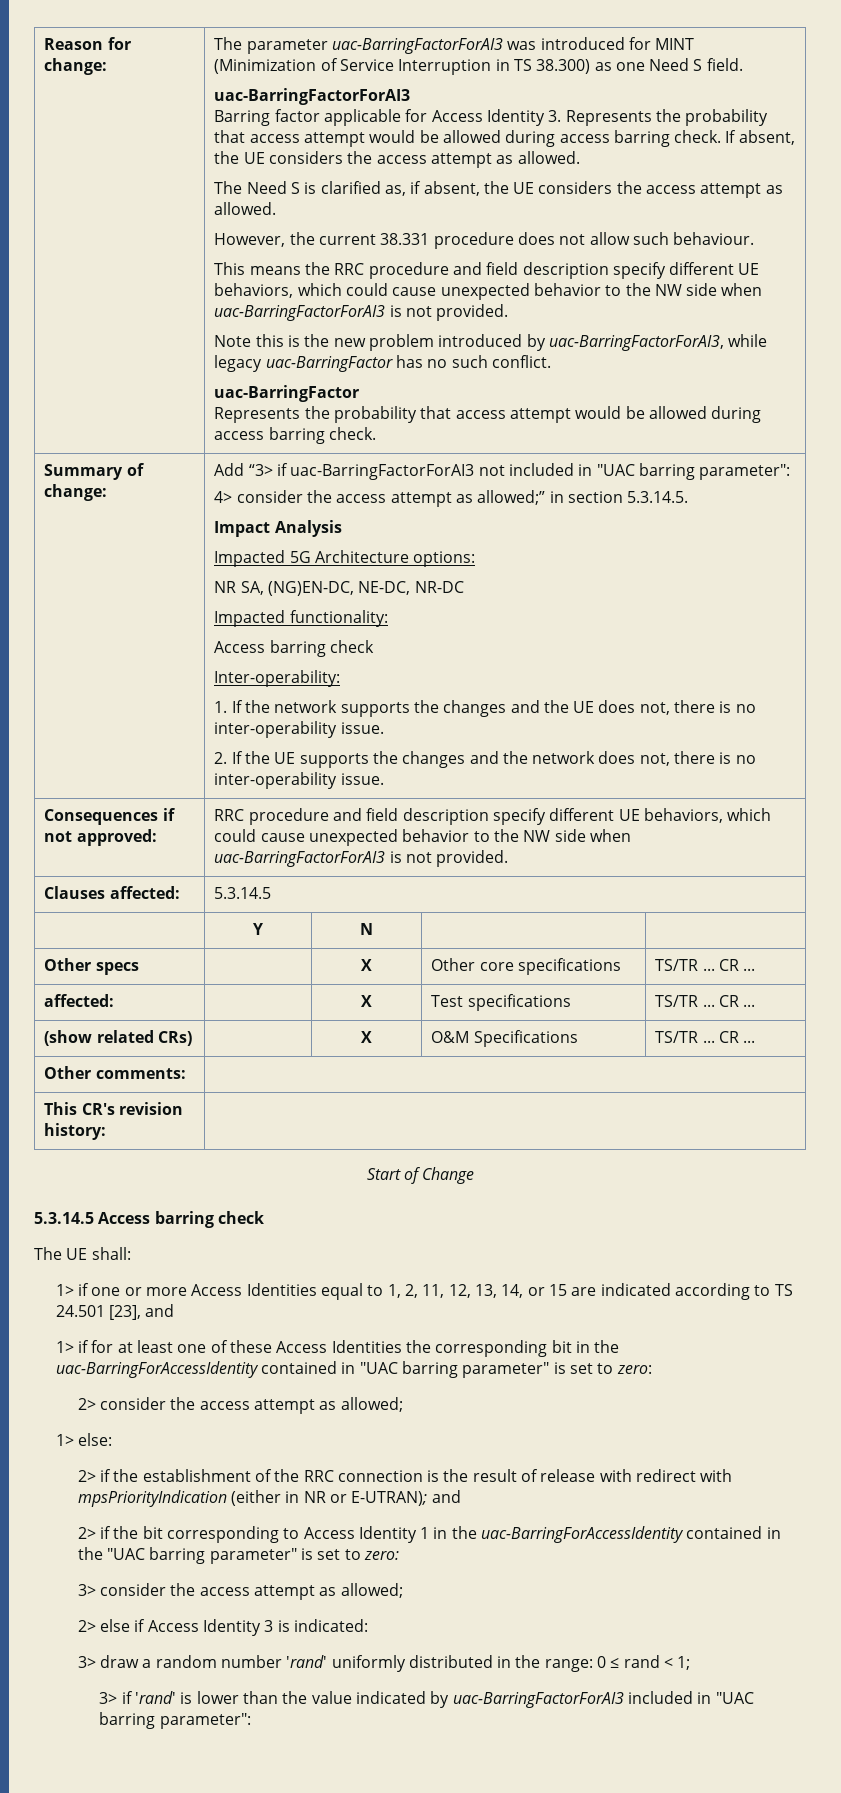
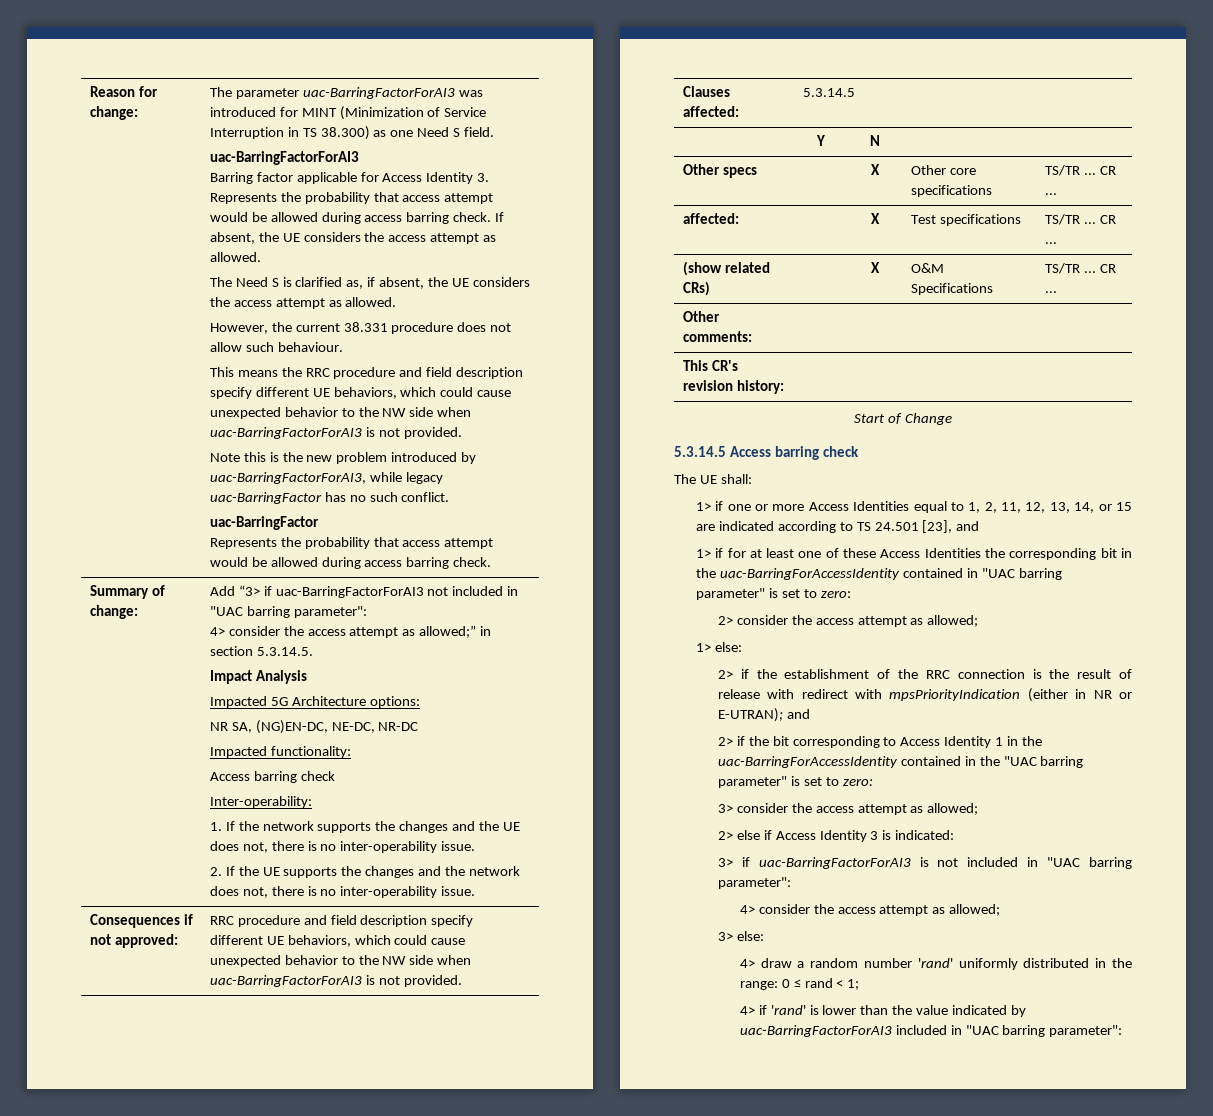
- 3> draw a random number 'rand' uniformly distributed in the range: 0 ≤ rand < 1;
+ 3> if uac-BarringFactorForAI3 is not included in "UAC barring parameter":
+ 4> consider the access attempt as allowed;
+ 3> else:
+ 4> draw a random number 'rand' uniformly distributed in the range: 0 ≤ rand < 1;
- 3> if 'rand' is lower than the value indicated by uac-BarringFactorForAI3 included in "UAC barring parameter":
+ 4> if 'rand' is lower than the value indicated by uac-BarringFactorForAI3 included in "UAC barring parameter":

